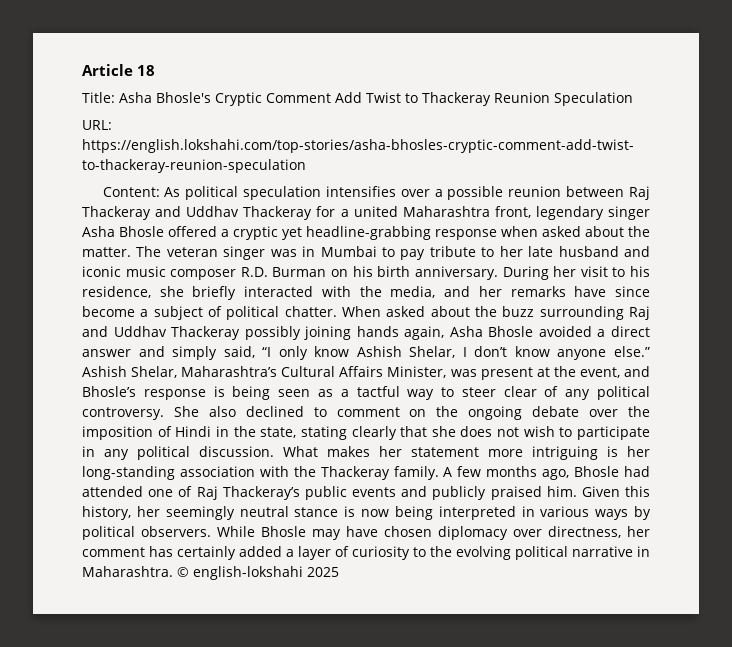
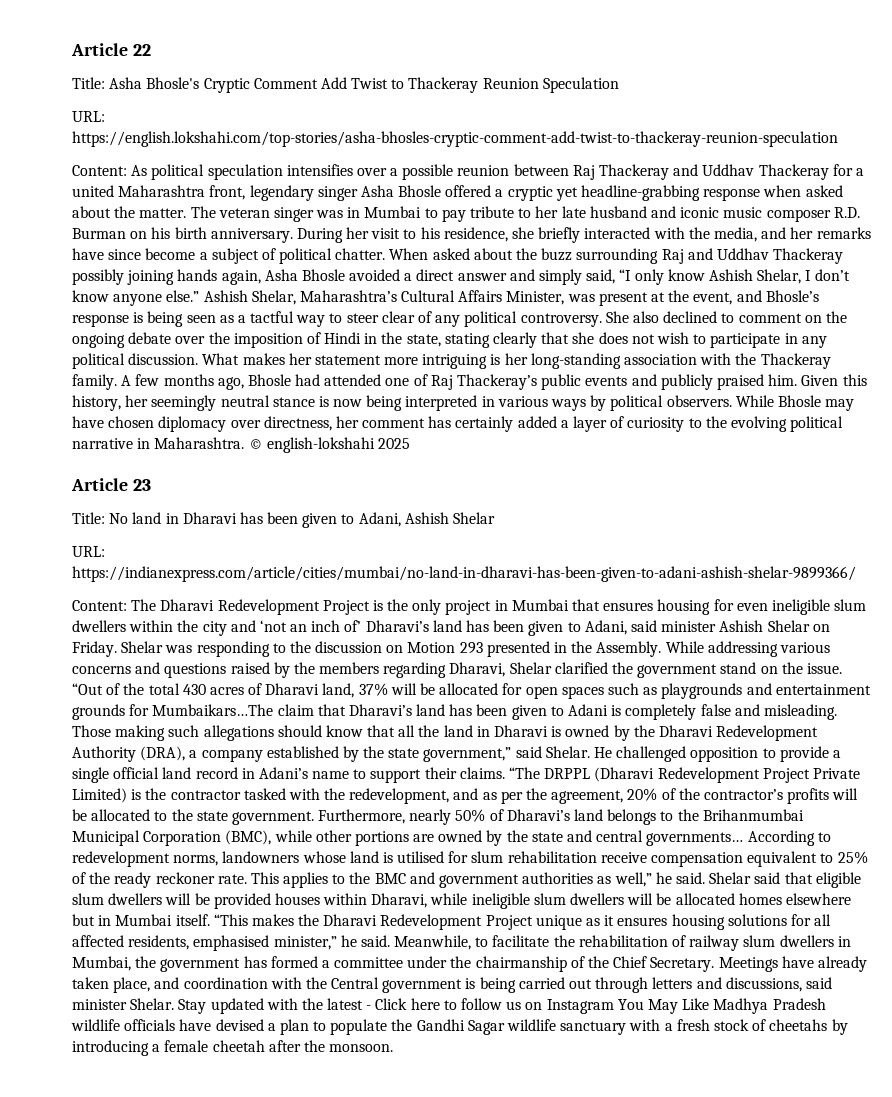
- Article 18
+ Article 22
+ Article 23
+ Title: No land in Dharavi has been given to Adani, Ashish Shelar
+ URL: https://indianexpress.com/article/cities/mumbai/no-land-in-dharavi-has-been-given-to-adani-ashish-shelar-9899366/
+ Content: The Dharavi Redevelopment Project is the only project in Mumbai that ensures housing for even ineligible slum dwellers within the city and ‘not an inch of’ Dharavi’s land has been given to Adani, said minister Ashish Shelar on Friday. Shelar was responding to the discussion on Motion 293 presented in the Assembly. While addressing various concerns and questions raised by the members regarding Dharavi, Shelar clarified the government stand on the issue. “Out of the total 430 acres of Dharavi land, 37% will be allocated for open spaces such as playgrounds and entertainment grounds for Mumbaikars…The claim that Dharavi’s land has been given to Adani is completely false and misleading. Those making such allegations should know that all the land in Dharavi is owned by the Dharavi Redevelopment Authority (DRA), a company established by the state government,” said Shelar. He challenged opposition to provide a single official land record in Adani’s name to support their claims. “The DRPPL (Dharavi Redevelopment Project Private Limited) is the contractor tasked with the redevelopment, and as per the agreement, 20% of the contractor’s profits will be allocated to the state government. Furthermore, nearly 50% of Dharavi’s land belongs to the Brihanmumbai Municipal Corporation (BMC), while other portions are owned by the state and central governments… According to redevelopment norms, landowners whose land is utilised for slum rehabilitation receive compensation equivalent to 25% of the ready reckoner rate. This applies to the BMC and government authorities as well,” he said. Shelar said that eligible slum dwellers will be provided houses within Dharavi, while ineligible slum dwellers will be allocated homes elsewhere but in Mumbai itself. “This makes the Dharavi Redevelopment Project unique as it ensures housing solutions for all affected residents, emphasised minister,” he said. Meanwhile, to facilitate the rehabilitation of railway slum dwellers in Mumbai, the government has formed a committee under the chairmanship of the Chief Secretary. Meetings have already taken place, and coordination with the Central government is being carried out through letters and discussions, said minister Shelar. Stay updated with the latest - Click here to follow us on Instagram You May Like Madhya Pradesh wildlife officials have devised a plan to populate the Gandhi Sagar wildlife sanctuary with a fresh stock of cheetahs by introducing a female cheetah after the monsoon.

